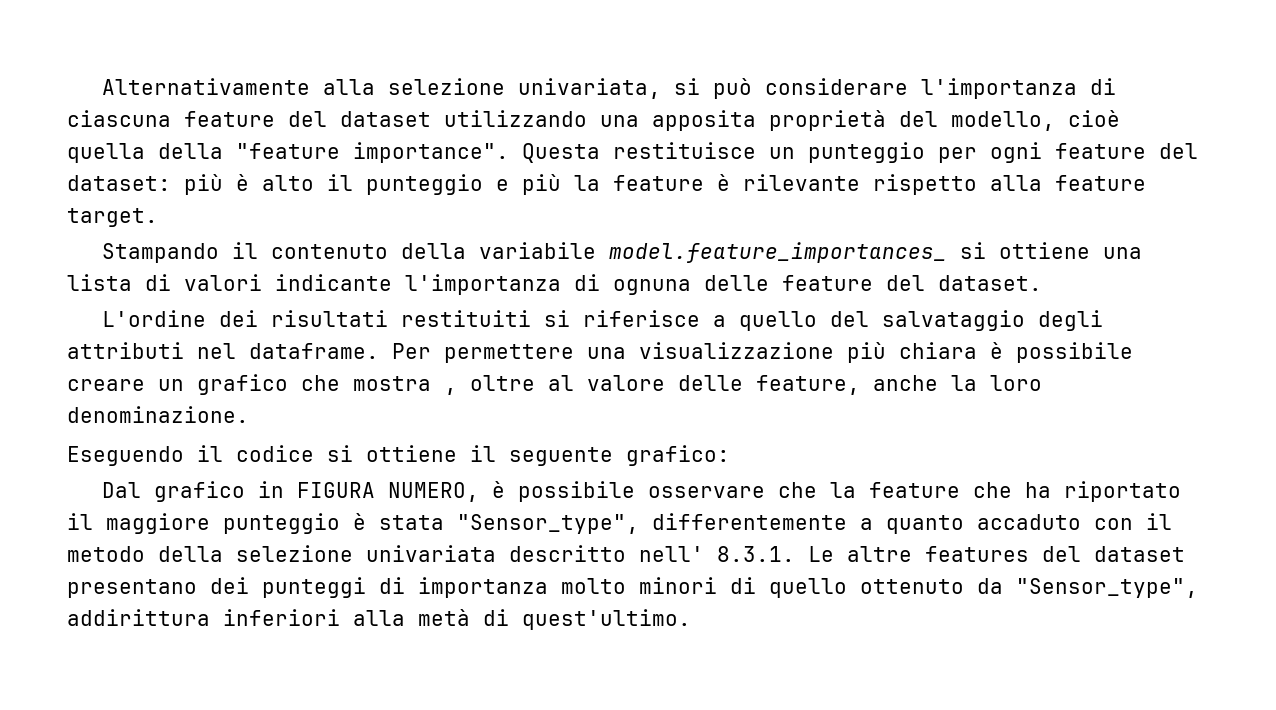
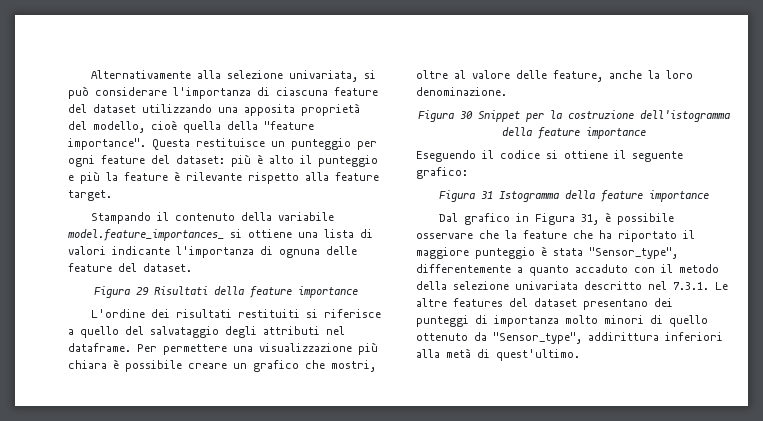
+ Figura 29 Risultati della feature importance
- Per permettere una visualizzazione più chiara è possibile creare un grafico che mostra , oltre al valore delle feature, anche la loro denominazione.
+ Per permettere una visualizzazione più chiara è possibile creare un grafico che mostri, oltre al valore delle feature, anche la loro denominazione.
+ Figura 30 Snippet per la costruzione dell'istogramma della feature importance
+ Figura 31 Istogramma della feature importance
- Dal grafico in FIGURA NUMERO, è possibile osservare che la feature che ha riportato il maggiore punteggio è stata "Sensor_type", differentemente a quanto accaduto con il metodo della selezione univariata descritto nell' 8.3.1. Le altre features del dataset presentano dei punteggi di importanza molto minori di quello ottenuto da "Sensor_type", addirittura inferiori alla metà di quest'ultimo.
+ Dal grafico in Figura 31, è possibile osservare che la feature che ha riportato il maggiore punteggio è stata "Sensor_type", differentemente a quanto accaduto con il metodo della selezione univariata descritto nel 7.3.1. Le altre features del dataset presentano dei punteggi di importanza molto minori di quello ottenuto da "Sensor_type", addirittura inferiori alla metà di quest'ultimo.

